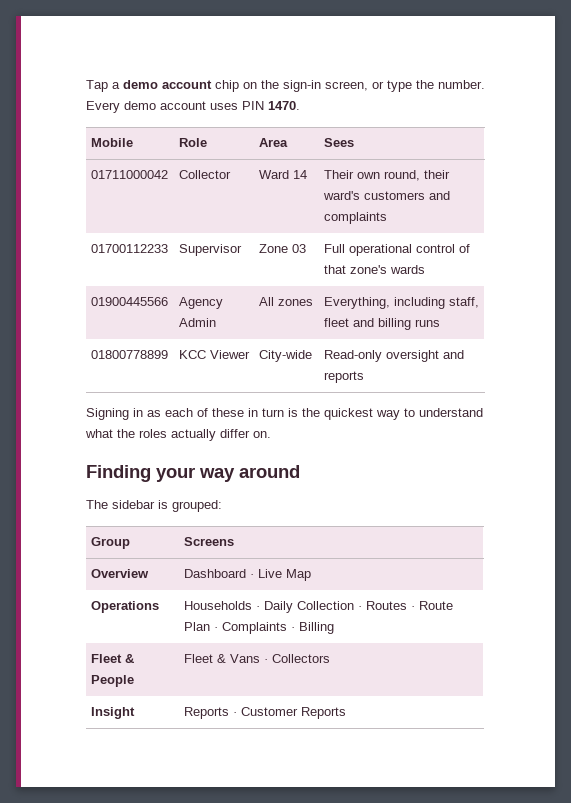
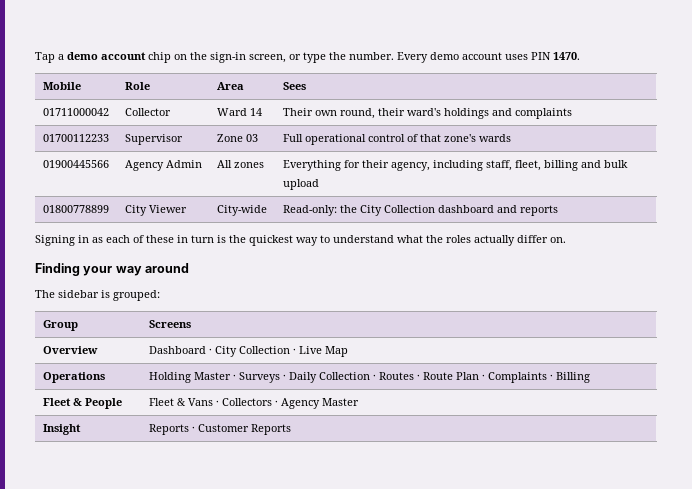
- 01711000042 | Collector | Ward 14 | Their own round, their ward's customers and complaints
+ 01711000042 | Collector | Ward 14 | Their own round, their ward's holdings and complaints
- 01900445566 | Agency Admin | All zones | Everything, including staff, fleet and billing runs
+ 01900445566 | Agency Admin | All zones | Everything for their agency, including staff, fleet, billing and bulk upload
- 01800778899 | KCC Viewer | City-wide | Read-only oversight and reports
+ 01800778899 | City Viewer | City-wide | Read-only: the City Collection dashboard and reports
- Overview | Dashboard · Live Map
+ Overview | Dashboard · City Collection · Live Map
- Operations | Households · Daily Collection · Routes · Route Plan · Complaints · Billing
+ Operations | Holding Master · Surveys · Daily Collection · Routes · Route Plan · Complaints · Billing
- Fleet & People | Fleet & Vans · Collectors
+ Fleet & People | Fleet & Vans · Collectors · Agency Master

